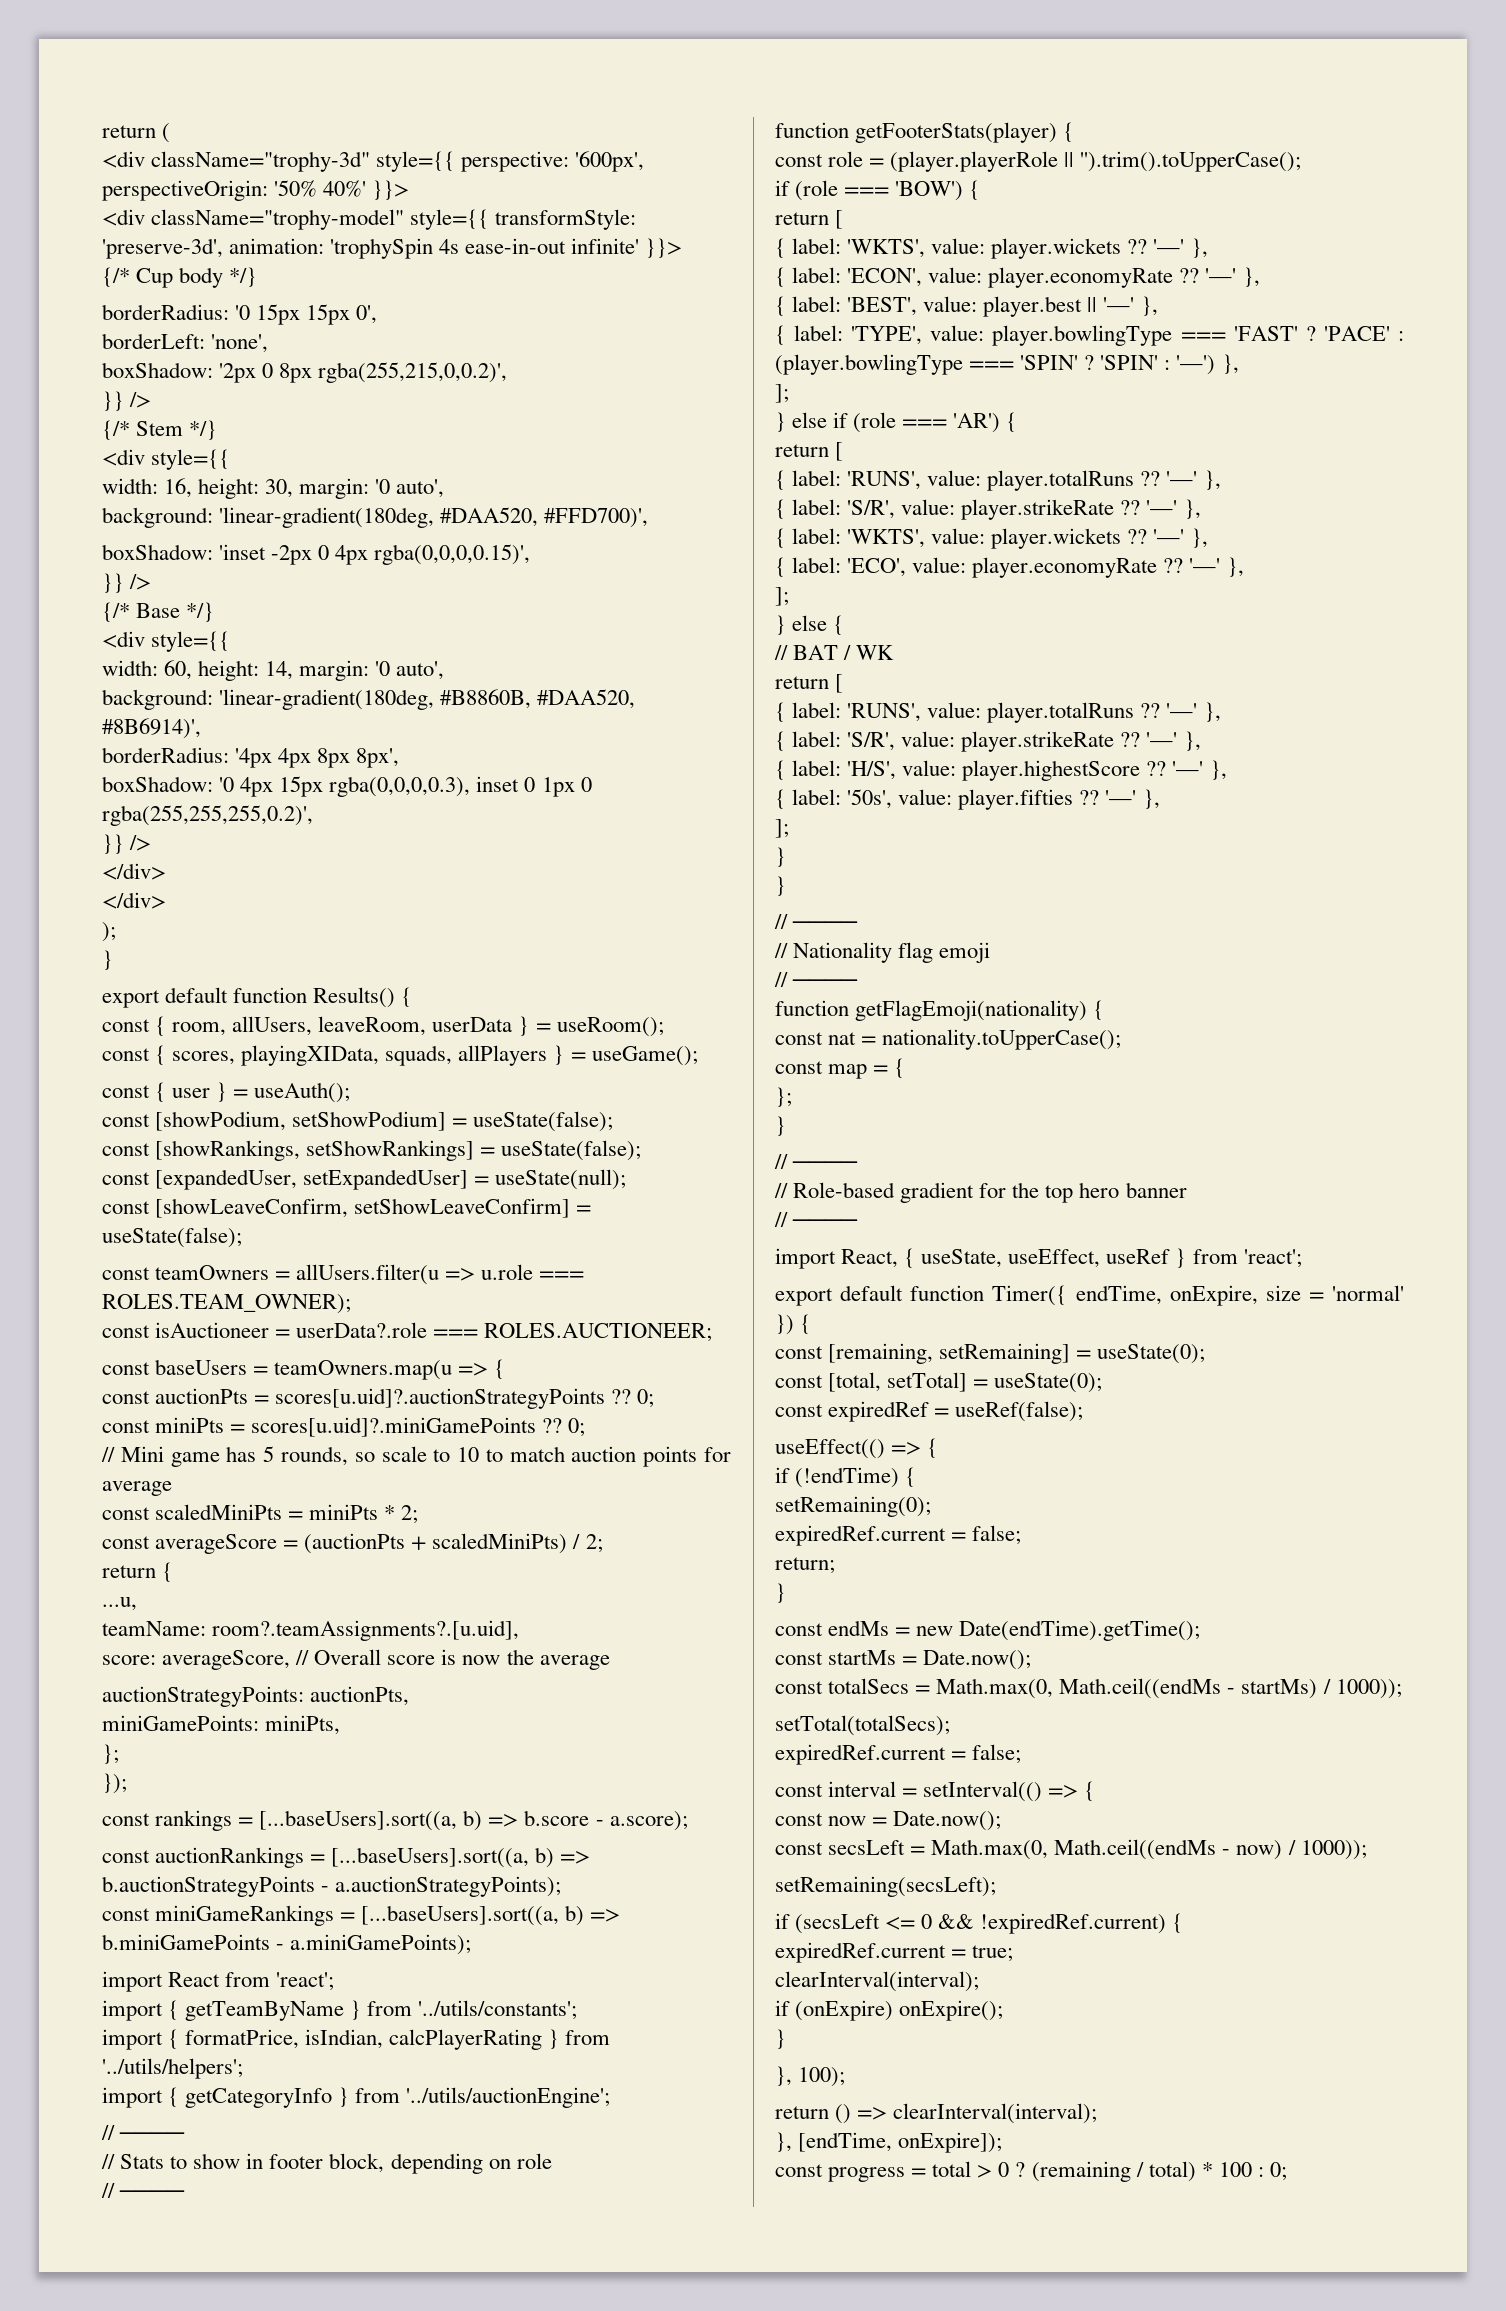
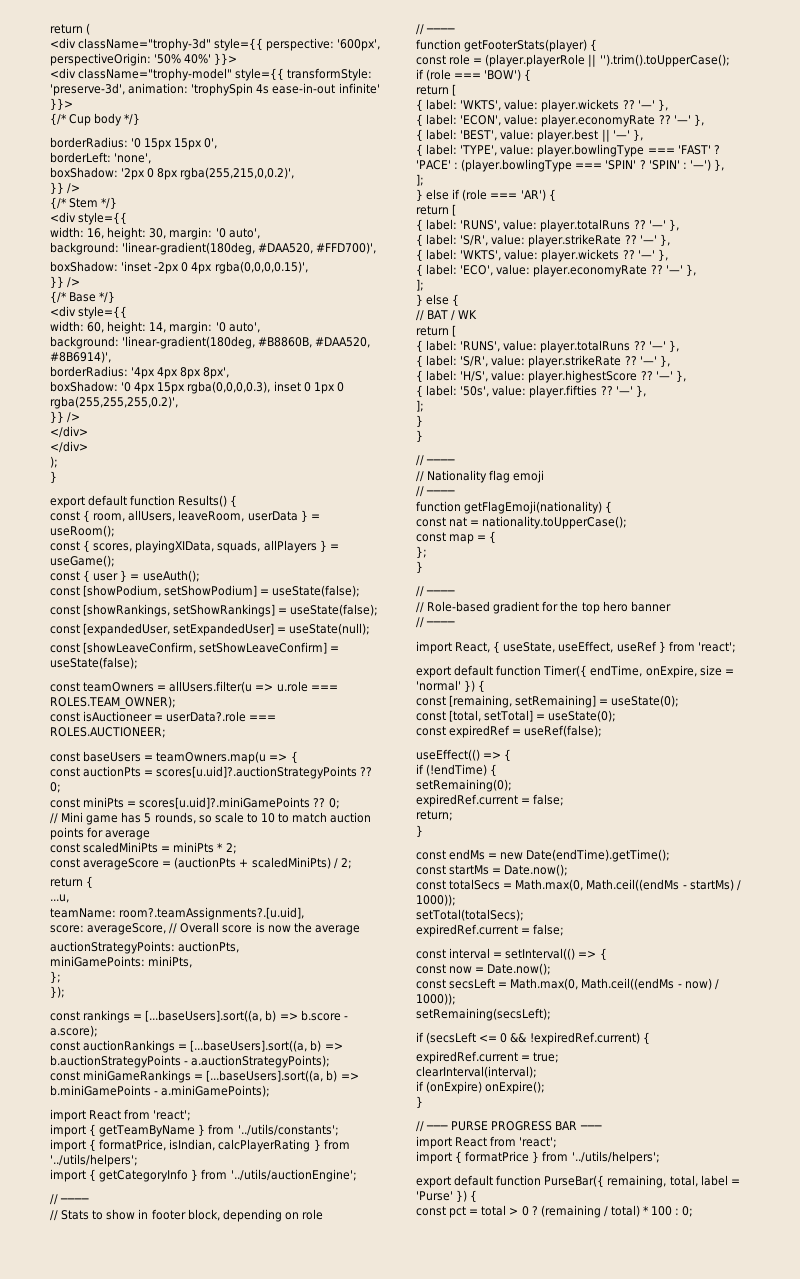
- }, 100);
- return () => clearInterval(interval);
- }, [endTime, onExpire]);
- const progress = total > 0 ?
+ // ─── PURSE PROGRESS BAR ───
+ import React from 'react';
+ import { formatPrice } from '../utils/helpers';
+ export default function PurseBar({ remaining, total, label = 'Purse' }) {
+ const pct = total > 0 ?

